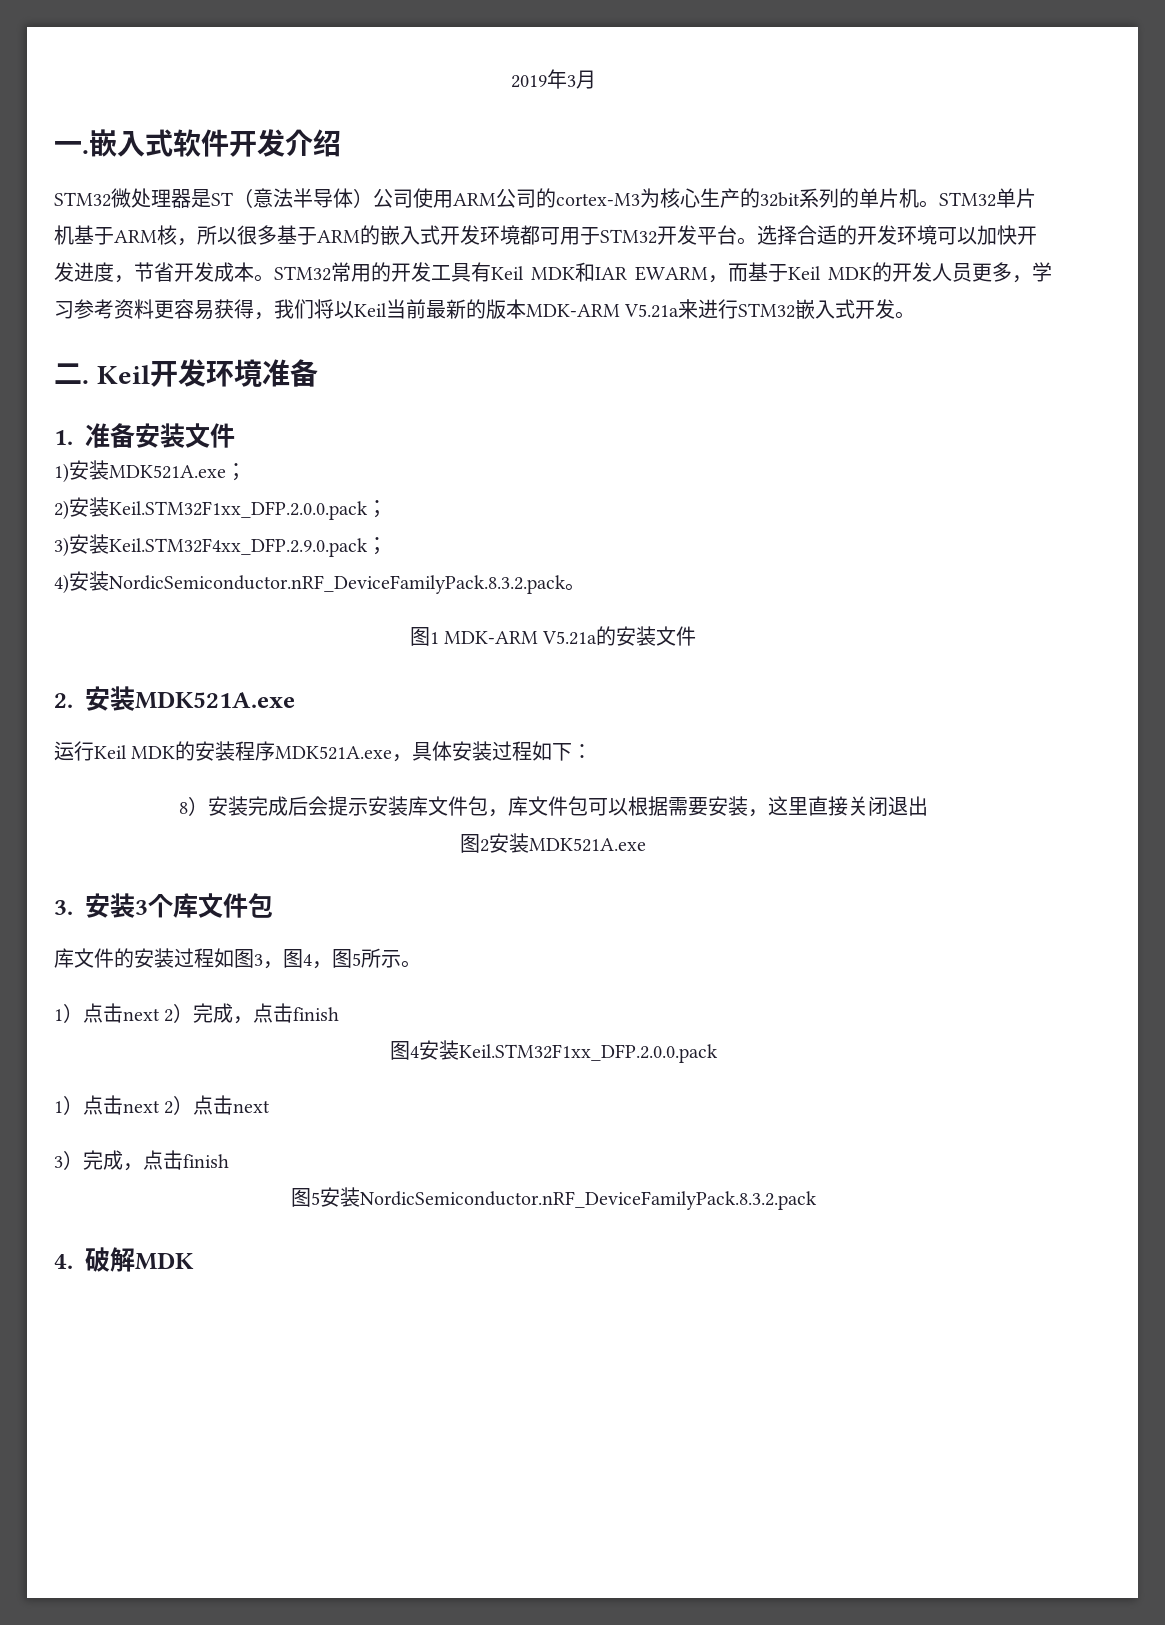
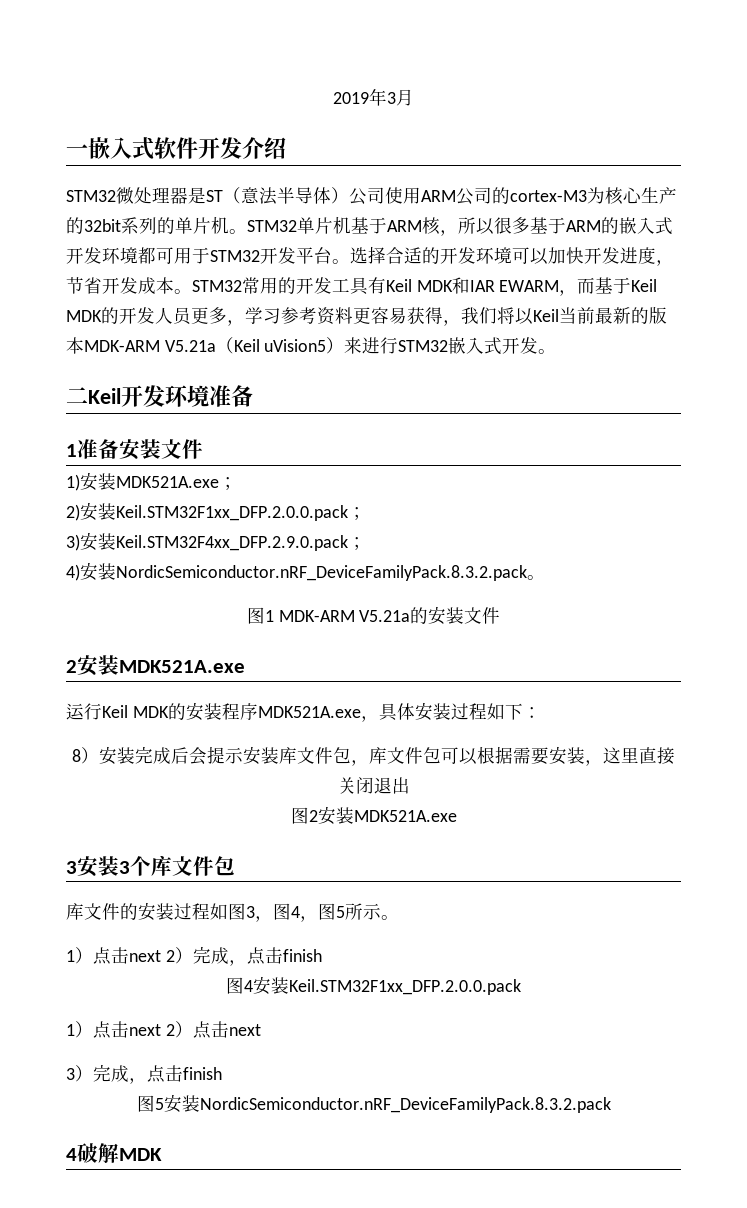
- 一.嵌入式软件开发介绍
+ 一嵌入式软件开发介绍
- STM32常用的开发工具有Keil MDK和IAR EWARM，而基于Keil MDK的开发人员更多，学习参考资料更容易获得，我们将以Keil当前最新的版本MDK-ARM V5.21a来进行STM32嵌入式开发。
+ STM32常用的开发工具有Keil MDK和IAR EWARM，而基于Keil MDK的开发人员更多，学习参考资料更容易获得，我们将以Keil当前最新的版本MDK-ARM V5.21a（Keil uVision5）来进行STM32嵌入式开发。
- 二. Keil开发环境准备
+ 二Keil开发环境准备
- 1.准备安装文件
+ 1准备安装文件
  图1 MDK-ARM V5.21a的安装文件
- 2.安装MDK521A.exe
+ 2安装MDK521A.exe
- 3.安装3个库文件包
+ 3安装3个库文件包
- 4.破解MDK
+ 4破解MDK

